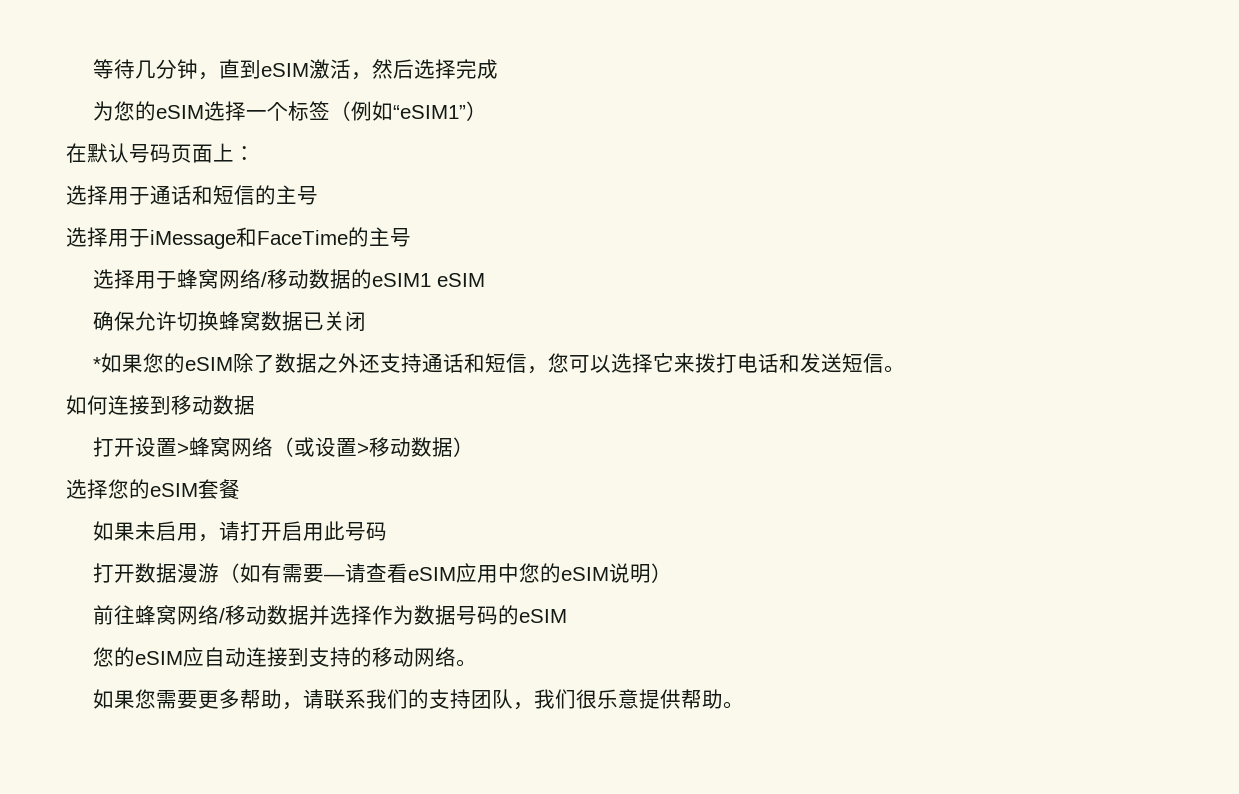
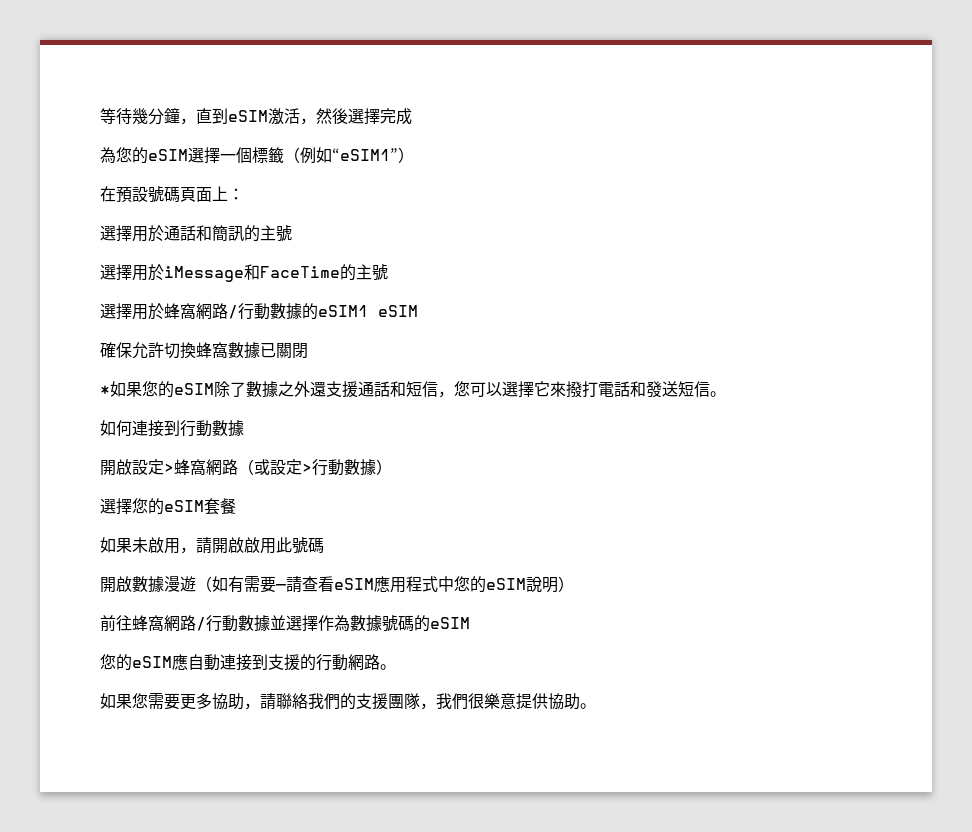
- 等待几分钟，直到eSIM激活，然后选择完成
+ 等待幾分鐘，直到eSIM激活，然後選擇完成
- 为您的eSIM选择一个标签（例如“eSIM1”）
+ 為您的eSIM選擇一個標籤（例如“eSIM1”）
- 在默认号码页面上：
+ 在預設號碼頁面上：
- 选择用于通话和短信的主号
- 选择用于iMessage和FaceTime的主号
- 选择用于蜂窝网络/移动数据的eSIM1 eSIM
- 确保允许切换蜂窝数据已关闭
+ 選擇用於通話和簡訊的主號
+ 選擇用於iMessage和FaceTime的主號
+ 選擇用於蜂窩網路/行動數據的eSIM1 eSIM
+ 確保允許切換蜂窩數據已關閉
- *如果您的eSIM除了数据之外还支持通话和短信，您可以选择它来拨打电话和发送短信。
- 如何连接到移动数据
- 打开设置>蜂窝网络（或设置>移动数据）
- 选择您的eSIM套餐
+ *如果您的eSIM除了數據之外還支援通話和短信，您可以選擇它來撥打電話和發送短信。
+ 如何連接到行動數據
+ 開啟設定>蜂窩網路（或設定>行動數據）
+ 選擇您的eSIM套餐
- 如果未启用，请打开启用此号码
- 打开数据漫游（如有需要—请查看eSIM应用中您的eSIM说明）
+ 如果未啟用，請開啟啟用此號碼
+ 開啟數據漫遊（如有需要—請查看eSIM應用程式中您的eSIM說明）
- 前往蜂窝网络/移动数据并选择作为数据号码的eSIM
- 您的eSIM应自动连接到支持的移动网络。
- 如果您需要更多帮助，请联系我们的支持团队，我们很乐意提供帮助。
+ 前往蜂窩網路/行動數據並選擇作為數據號碼的eSIM
+ 您的eSIM應自動連接到支援的行動網路。
+ 如果您需要更多協助，請聯絡我們的支援團隊，我們很樂意提供協助。

